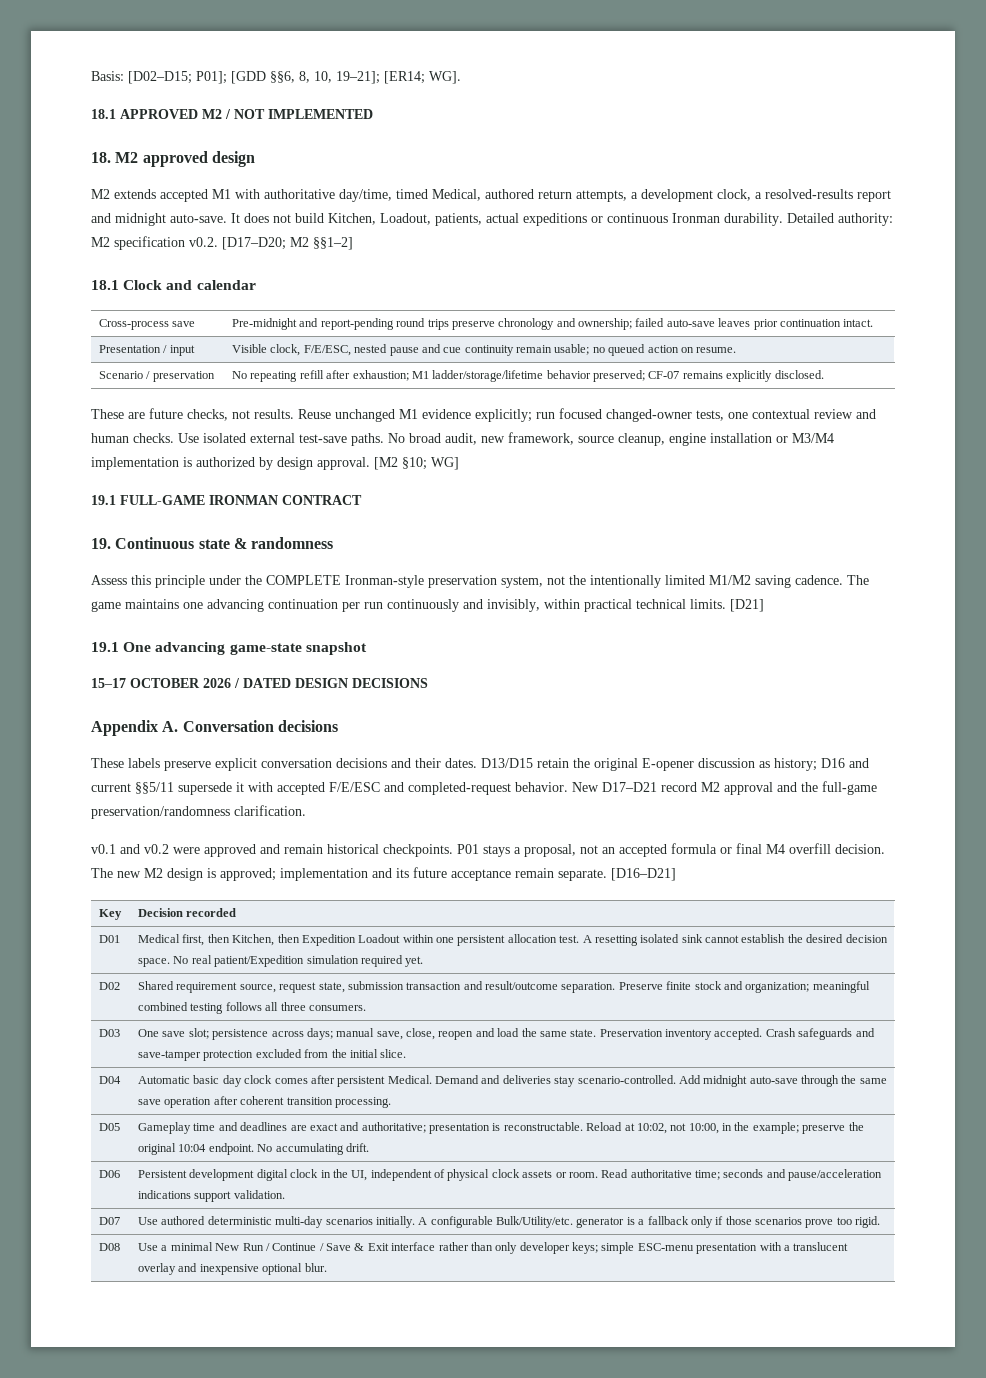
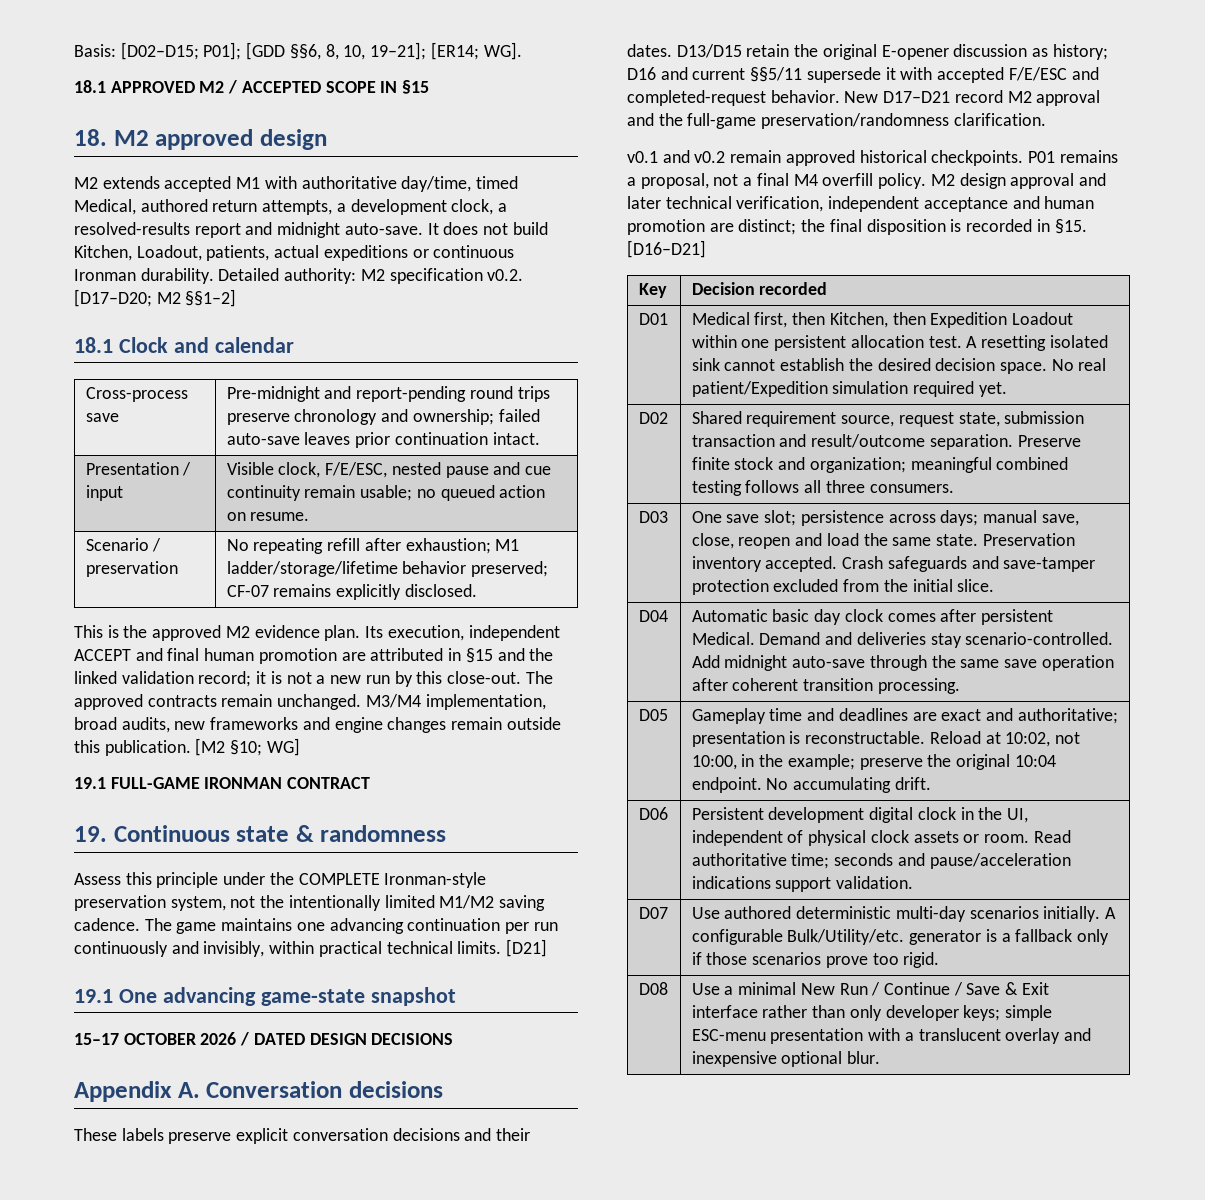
- 18.1 APPROVED M2 / NOT IMPLEMENTED
+ 18.1 APPROVED M2 / ACCEPTED SCOPE IN §15
- These are future checks, not results. Reuse unchanged M1 evidence explicitly; run focused changed-owner tests, one contextual review and human checks. Use isolated external test-save paths. No broad audit, new framework, source cleanup, engine installation or M3/M4 implementation is authorized by design approval.
+ This is the approved M2 evidence plan. Its execution, independent ACCEPT and final human promotion are attributed in §15 and the linked validation record; it is not a new run by this close-out. The approved contracts remain unchanged. M3/M4 implementation, broad audits, new frameworks and engine changes remain outside this publication.
- v0.1 and v0.2 were approved and remain historical checkpoints.
+ v0.1 and v0.2 remain approved historical checkpoints.
- P01 stays a proposal, not an accepted formula or final M4 overfill decision. The new M2 design is approved; implementation and its future acceptance remain separate.
+ P01 remains a proposal, not a final M4 overfill policy. M2 design approval and later technical verification, independent acceptance and human promotion are distinct; the final disposition is recorded in §15.

